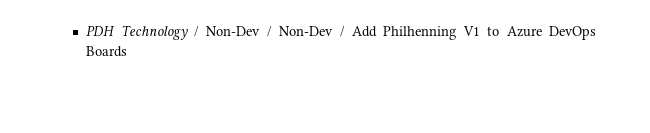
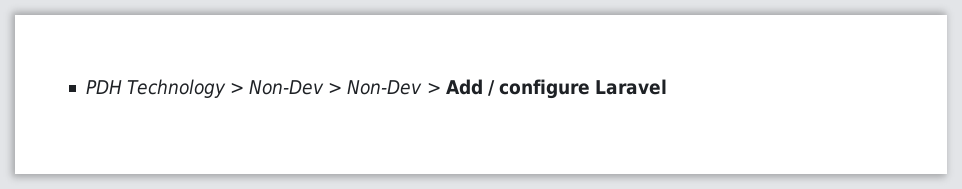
- PDH Technology / Non-Dev / Non-Dev / Add Philhenning V1 to Azure DevOps Boards
+ PDH Technology > Non-Dev > Non-Dev > Add / configure Laravel

